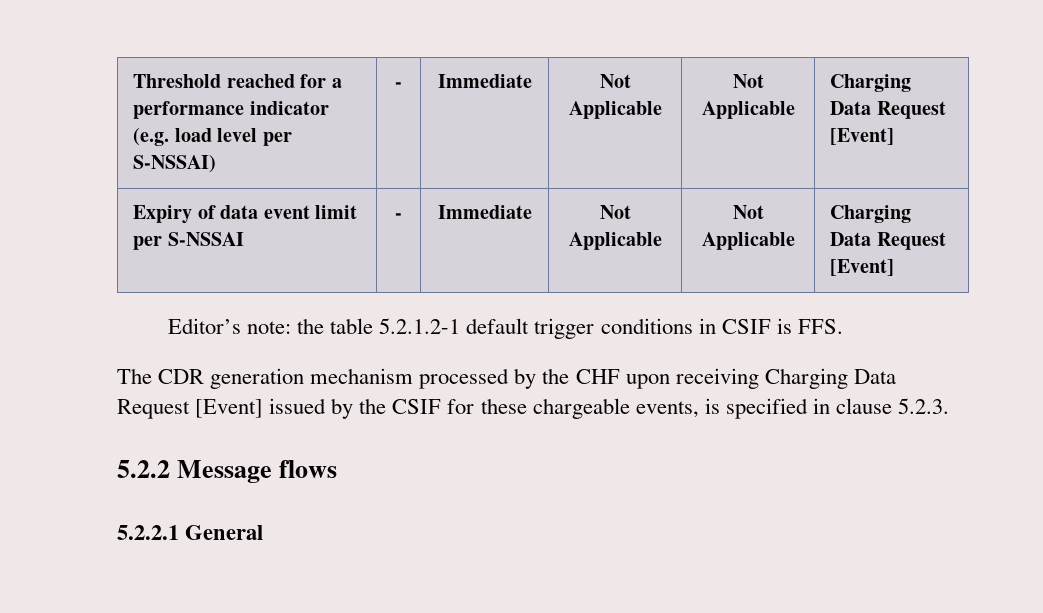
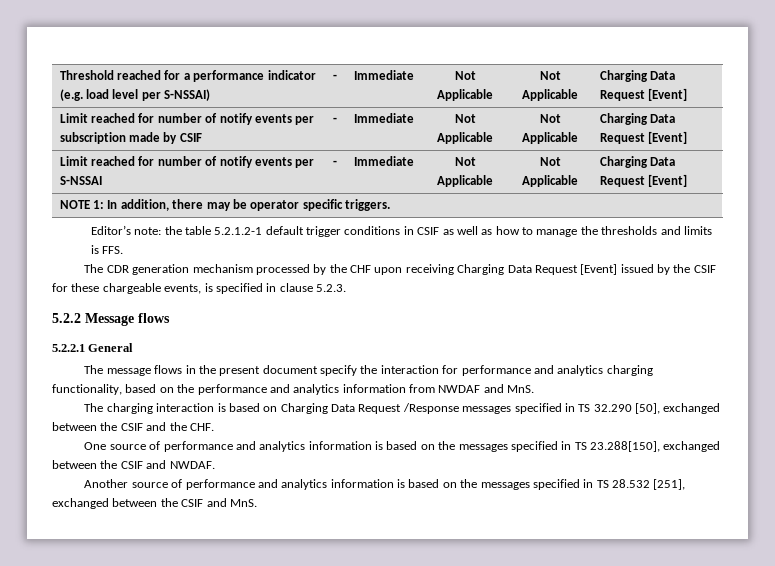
- Expiry of data event limit per S-NSSAI | - | Immediate | Not Applicable | Not Applicable | Charging Data Request [Event]
+ Limit reached for number of notify events per subscription made by CSIF | - | Immediate | Not Applicable | Not Applicable | Charging Data Request [Event]
+ Limit reached for number of notify events per S-NSSAI | - | Immediate | Not Applicable | Not Applicable | Charging Data Request [Event]
+ NOTE 1: In addition, there may be operator specific triggers.
- Editor’s note: the table 5.2.1.2-1 default trigger conditions in CSIF is FFS.
+ Editor’s note: the table 5.2.1.2-1 default trigger conditions in CSIF as well as how to manage the thresholds and limits is FFS.
+ The message flows in the present document specify the interaction for performance and analytics charging functionality, based on the performance and analytics information from NWDAF and MnS.
+ The charging interaction is based on Charging Data Request /Response messages specified in TS 32.290 [50], exchanged between the CSIF and the CHF.
+ One source of performance and analytics information is based on the messages specified in TS 23.288[150], exchanged between the CSIF and NWDAF.
+ Another source of performance and analytics information is based on the messages specified in TS 28.532 [251], exchanged between the CSIF and MnS.

